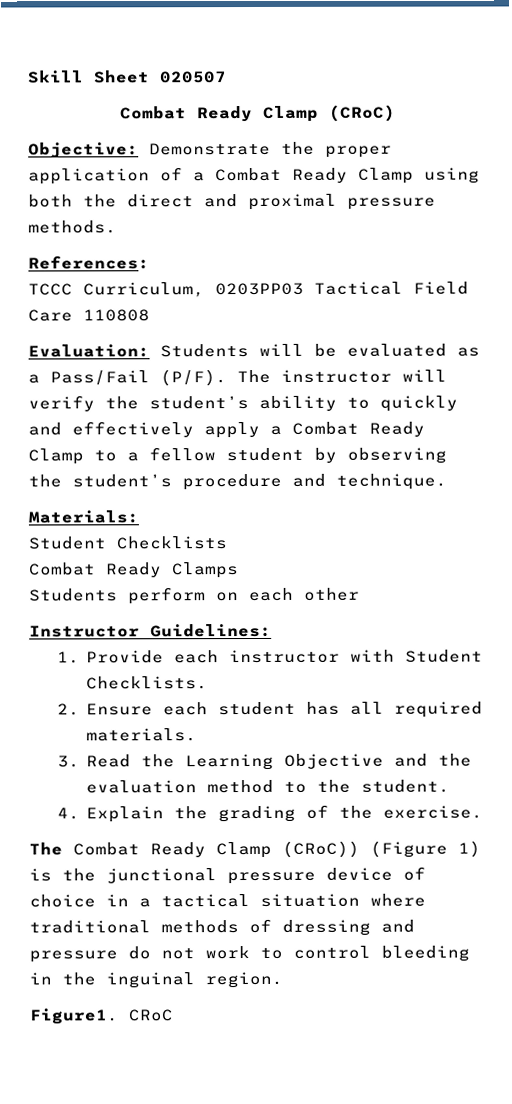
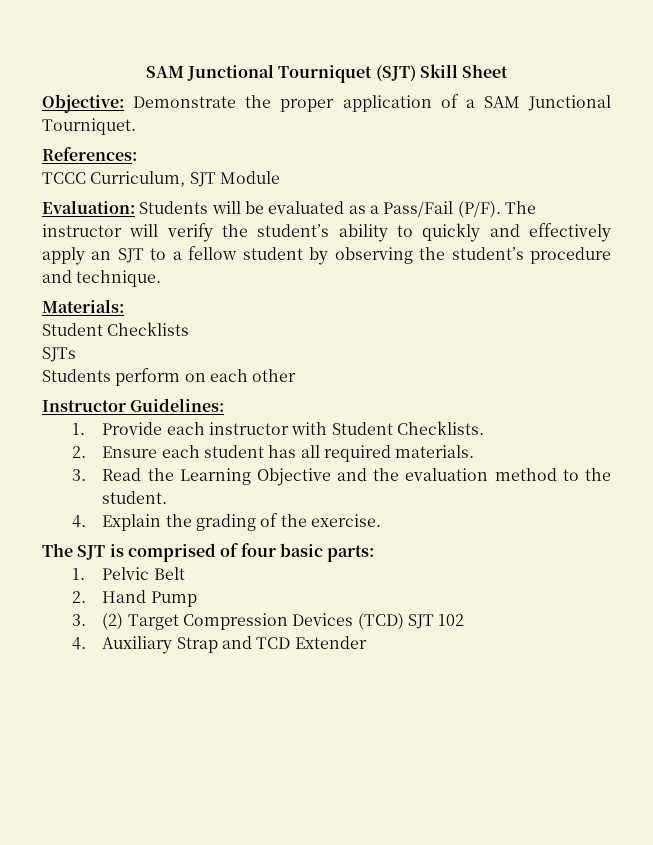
- Skill Sheet 020507
- Combat Ready Clamp (CRoC)
+ SAM Junctional Tourniquet (SJT) Skill Sheet
- Objective: Demonstrate the proper application of a Combat Ready Clamp using both the direct and proximal pressure methods.
+ Objective: Demonstrate the proper application of a SAM Junctional Tourniquet.
  References:
- TCCC Curriculum, 0203PP03 Tactical Field Care 110808
+ TCCC Curriculum, SJT Module
- The instructor will verify the student’s ability to quickly and effectively apply a Combat Ready Clamp to a fellow student by observing the student’s procedure and technique.
+ The instructor will verify the student’s ability to quickly and effectively apply an SJT to a fellow student by observing the student’s procedure and technique.
- Combat Ready Clamps
+ SJTs
- The Combat Ready Clamp (CRoC)) (Figure 1) is the junctional pressure device of choice in a tactical situation where traditional methods of dressing and pressure do not work to control bleeding in the inguinal region.
- Figure1. CRoC
+ The SJT is comprised of four basic parts:
+ 1. Pelvic Belt
+ 2. Hand Pump
+ 3. (2) Target Compression Devices (TCD) SJT 102
+ 4. Auxiliary Strap and TCD Extender

